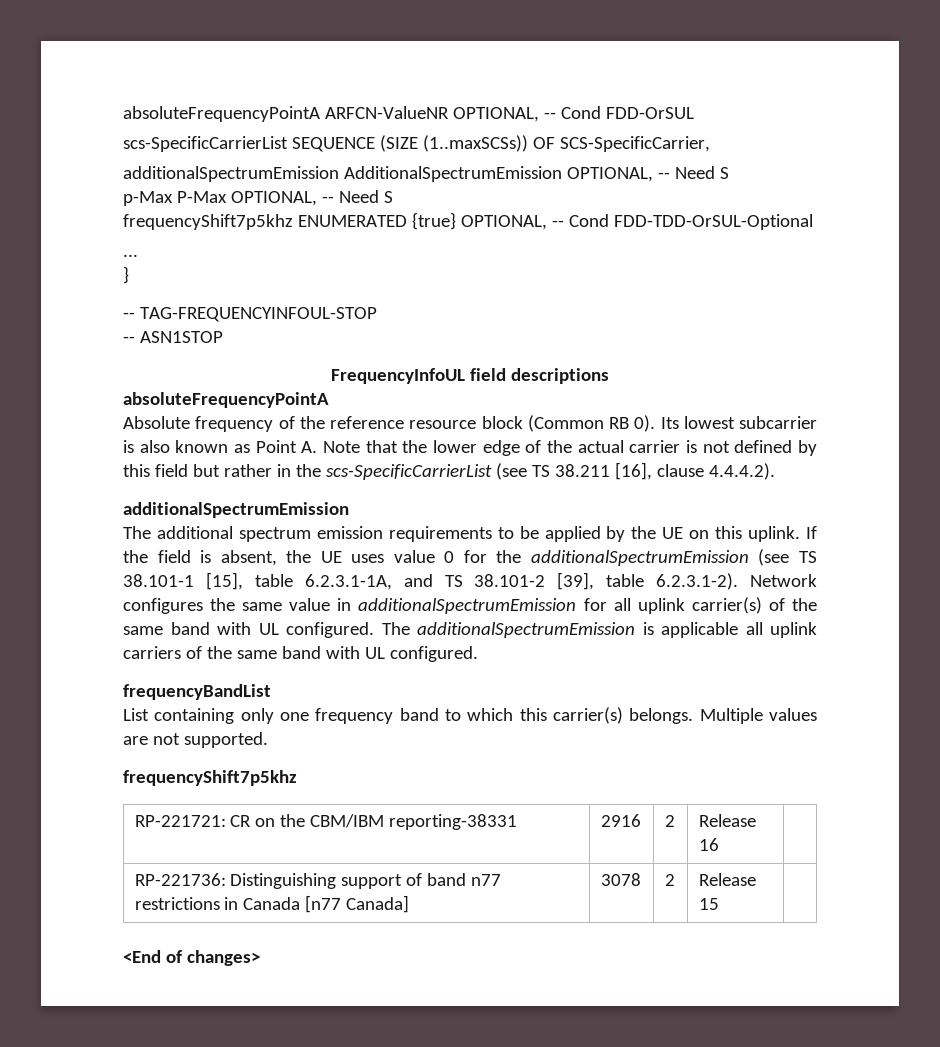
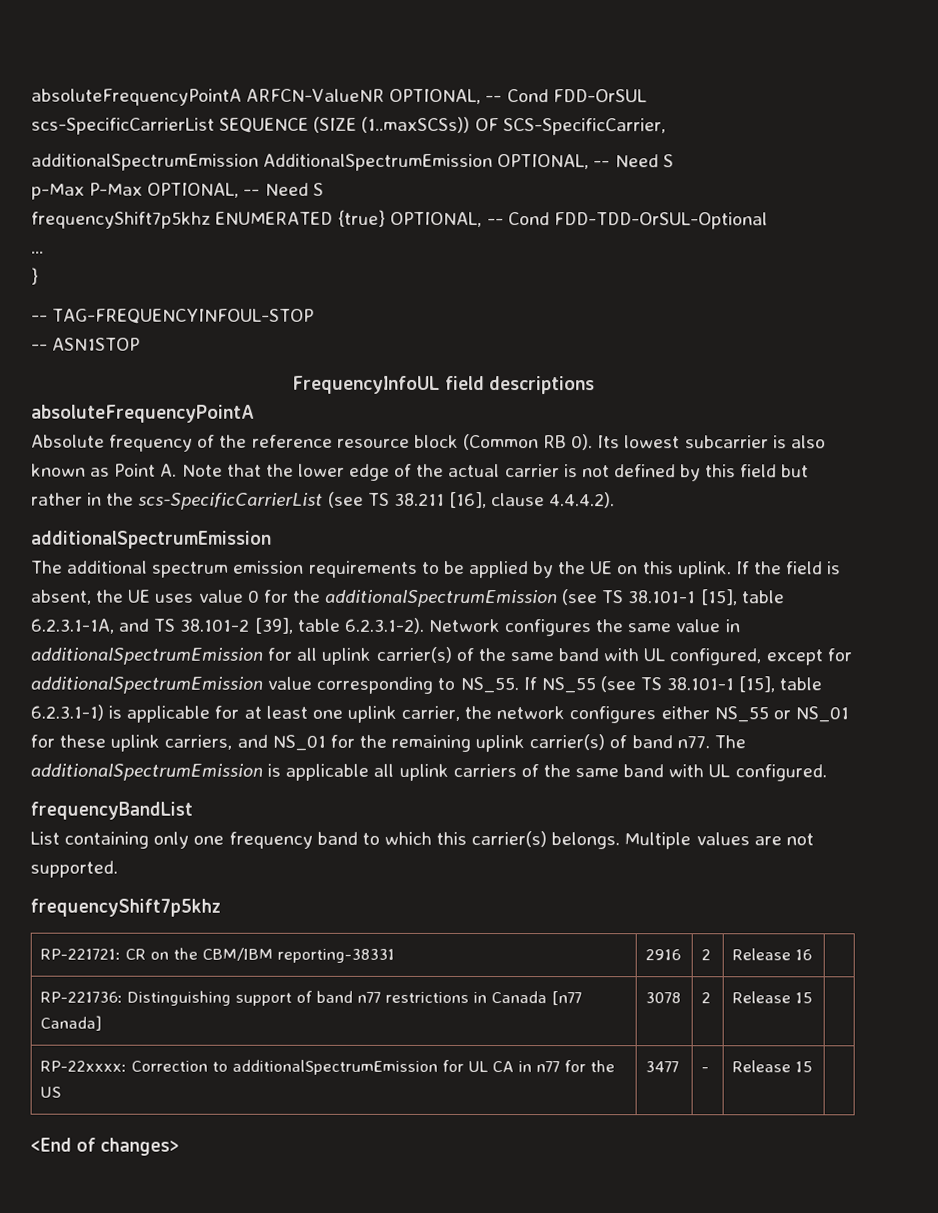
- If the field is absent, the UE uses value 0 for the additionalSpectrumEmission (see TS 38.101-1 [15], table 6.2.3.1-1A, and TS 38.101-2 [39], table 6.2.3.1-2). Network configures the same value in additionalSpectrumEmission for all uplink carrier(s) of the same band with UL configured.
+ If the field is absent, the UE uses value 0 for the additionalSpectrumEmission (see TS 38.101-1 [15], table 6.2.3.1-1A, and TS 38.101-2 [39], table 6.2.3.1-2). Network configures the same value in additionalSpectrumEmission for all uplink carrier(s) of the same band with UL configured, except for additionalSpectrumEmission value corresponding to NS_55. If NS_55 (see TS 38.101-1 [15], table 6.2.3.1-1) is applicable for at least one uplink carrier, the network configures either NS_55 or NS_01 for these uplink carriers, and NS_01 for the remaining uplink carrier(s) of band n77.
+ RP-22xxxx: Correction to additionalSpectrumEmission for UL CA in n77 for the US | 3477 | - | Release 15 |

